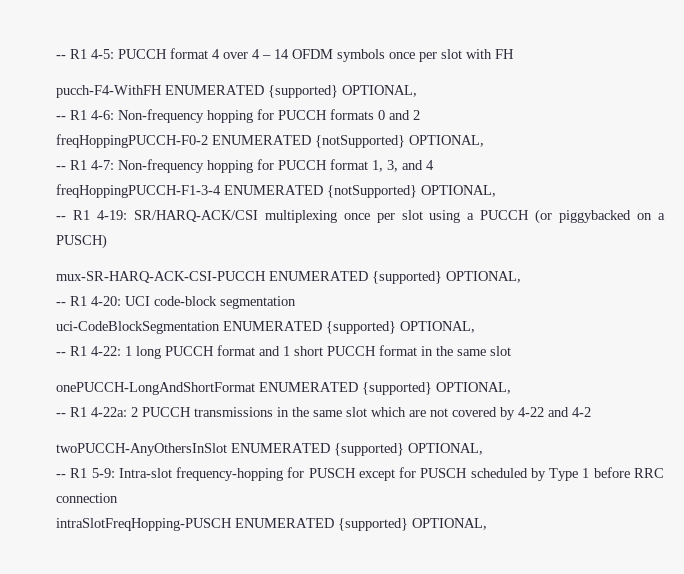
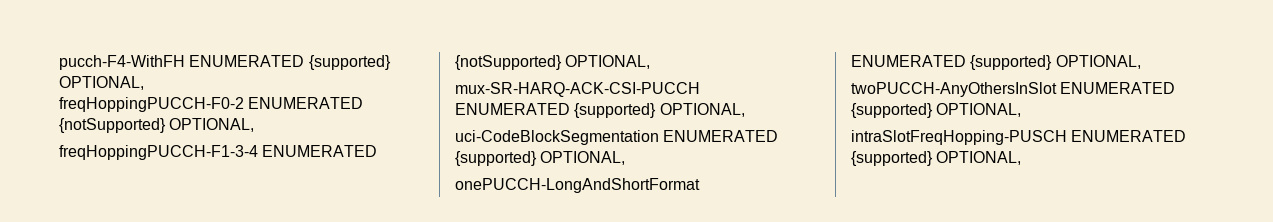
- -- R1 4-5: PUCCH format 4 over 4 – 14 OFDM symbols once per slot with FH
  pucch-F4-WithFH ENUMERATED {supported} OPTIONAL,
- -- R1 4-6: Non-frequency hopping for PUCCH formats 0 and 2
  freqHoppingPUCCH-F0-2 ENUMERATED {notSupported} OPTIONAL,
- -- R1 4-7: Non-frequency hopping for PUCCH format 1, 3, and 4
  freqHoppingPUCCH-F1-3-4 ENUMERATED {notSupported} OPTIONAL,
- -- R1 4-19: SR/HARQ-ACK/CSI multiplexing once per slot using a PUCCH (or piggybacked on a PUSCH)
  mux-SR-HARQ-ACK-CSI-PUCCH ENUMERATED {supported} OPTIONAL,
- -- R1 4-20: UCI code-block segmentation
  uci-CodeBlockSegmentation ENUMERATED {supported} OPTIONAL,
- -- R1 4-22: 1 long PUCCH format and 1 short PUCCH format in the same slot
  onePUCCH-LongAndShortFormat ENUMERATED {supported} OPTIONAL,
- -- R1 4-22a: 2 PUCCH transmissions in the same slot which are not covered by 4-22 and 4-2
  twoPUCCH-AnyOthersInSlot ENUMERATED {supported} OPTIONAL,
- -- R1 5-9: Intra-slot frequency-hopping for PUSCH except for PUSCH scheduled by Type 1 before RRC connection

